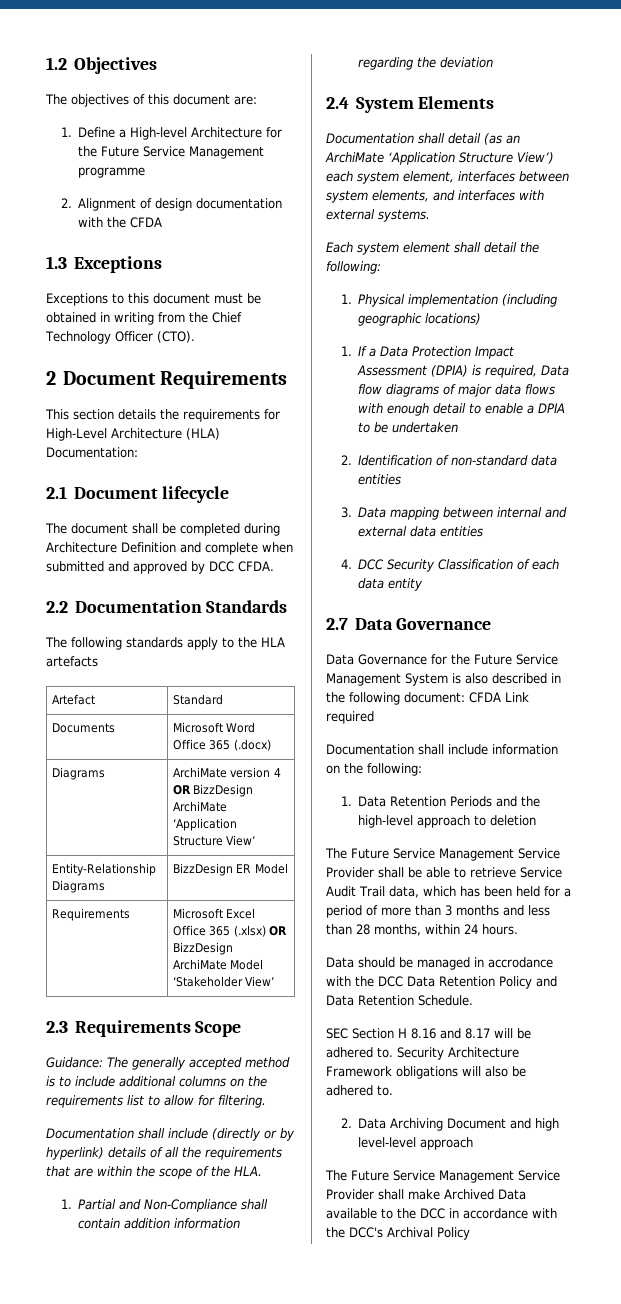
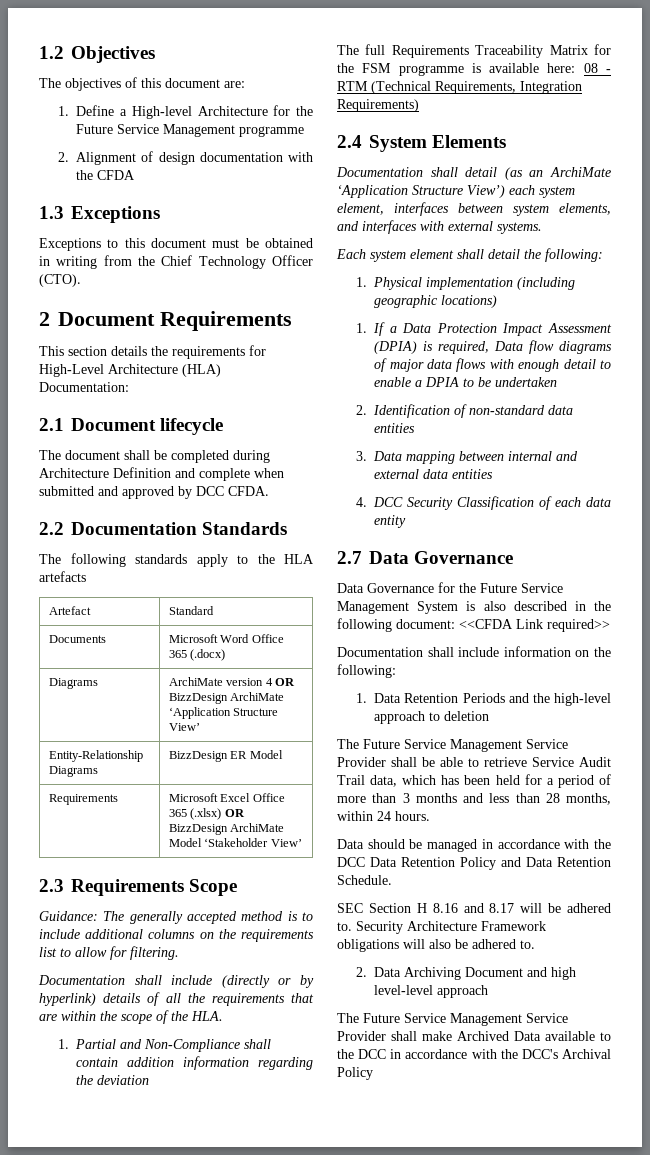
+ The full Requirements Traceability Matrix for the FSM programme is available here: 08 - RTM (Technical Requirements, Integration Requirements)
- Data Governance for the Future Service Management System is also described in the following document: CFDA Link required
+ Data Governance for the Future Service Management System is also described in the following document: <<CFDA Link required>>
- Data should be managed in accrodance with the DCC Data Retention Policy and Data Retention Schedule.
+ Data should be managed in accordance with the DCC Data Retention Policy and Data Retention Schedule.

